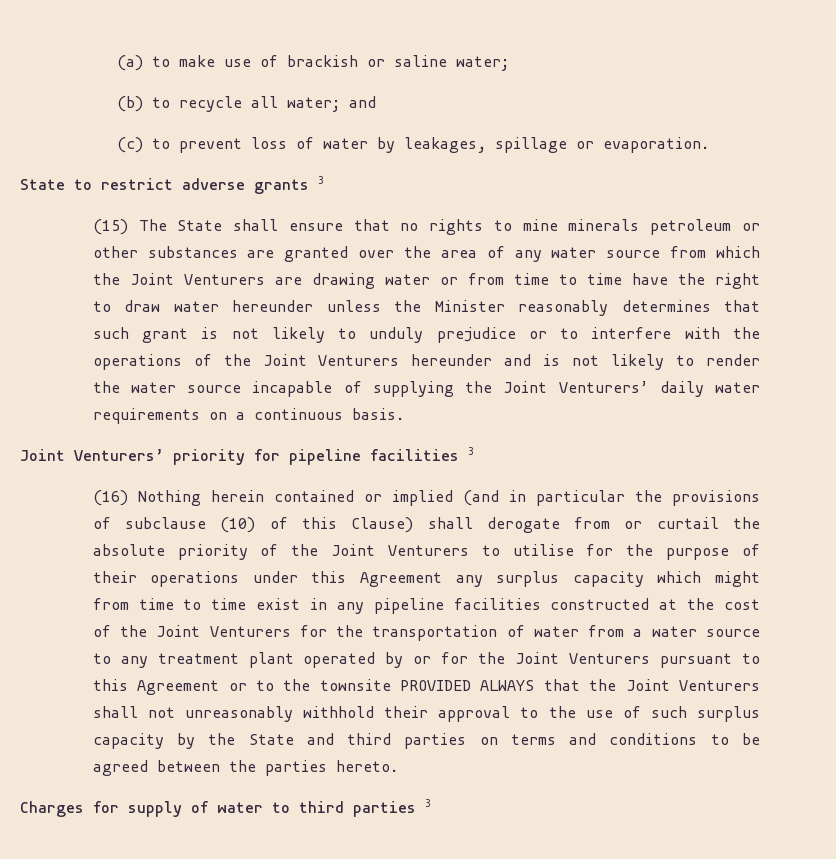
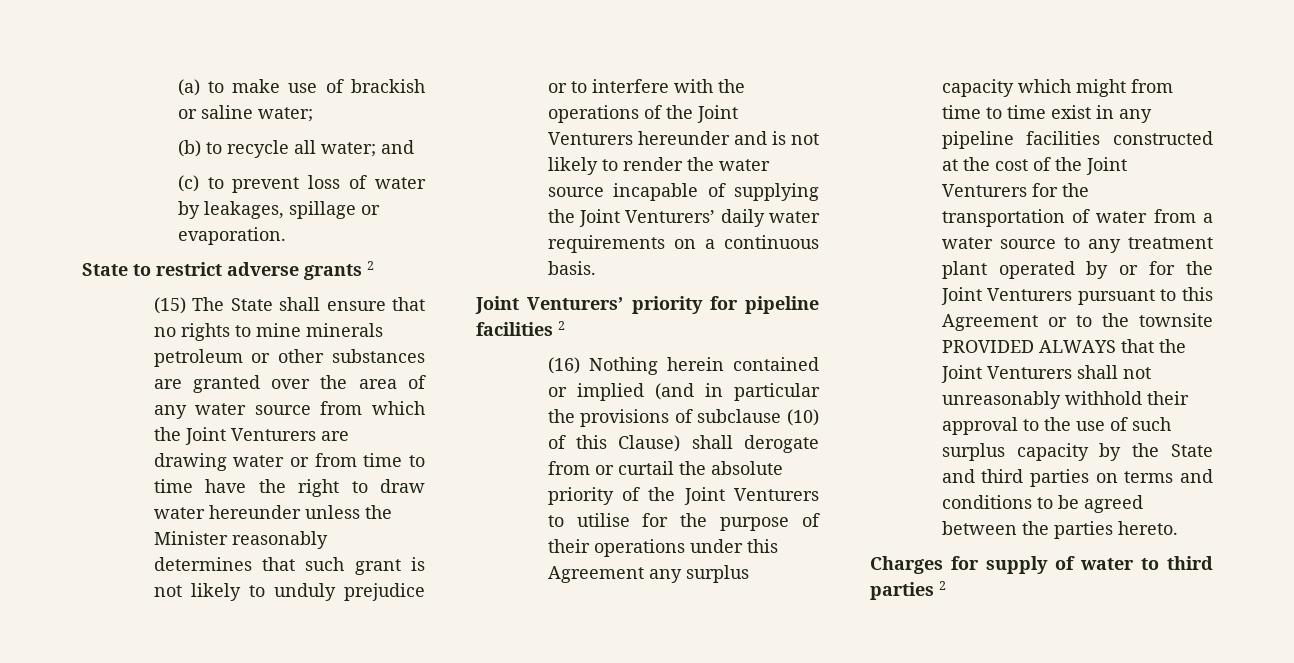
- State to restrict adverse grants 3
+ State to restrict adverse grants 2
- Joint Venturers’ priority for pipeline facilities 3
+ Joint Venturers’ priority for pipeline facilities 2
- Charges for supply of water to third parties 3
+ Charges for supply of water to third parties 2

